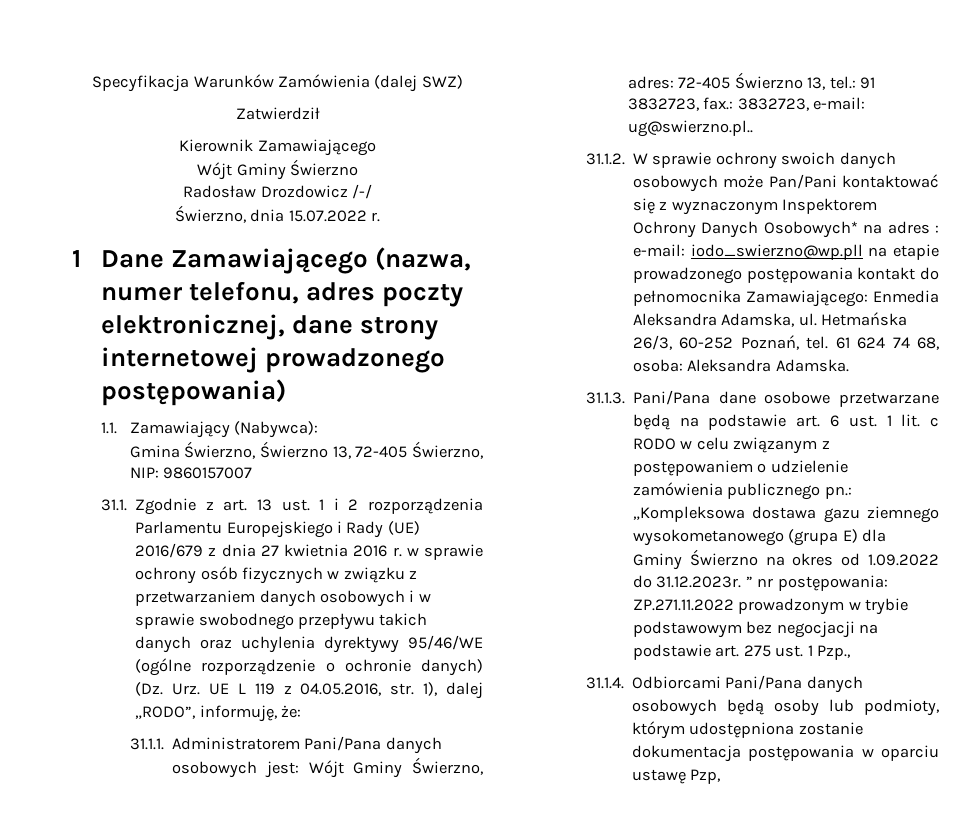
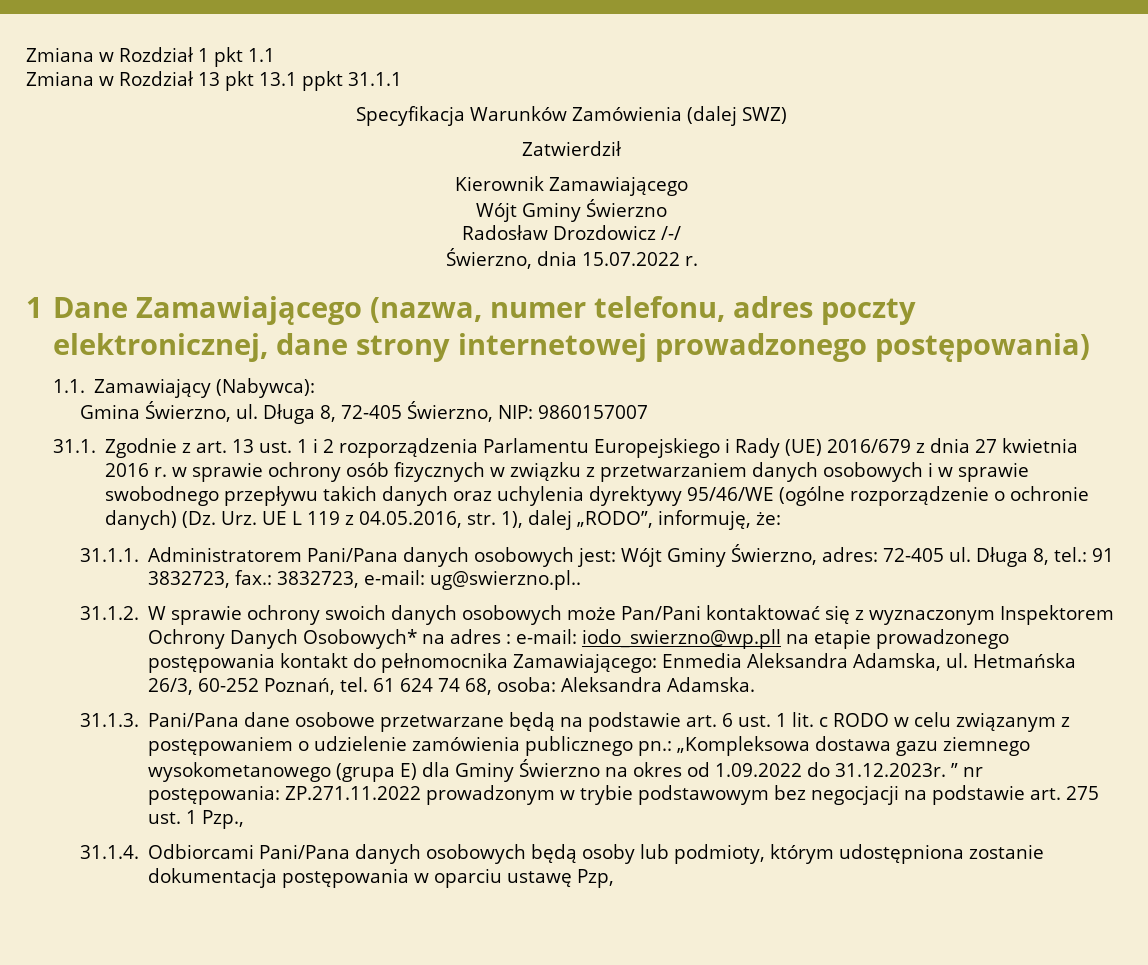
+ Zmiana w Rozdział 1 pkt 1.1
+ Zmiana w Rozdział 13 pkt 13.1 ppkt 31.1.1
- Gmina Świerzno, Świerzno 13, 72-405 Świerzno, NIP: 9860157007
+ Gmina Świerzno, ul. Długa 8, 72-405 Świerzno, NIP: 9860157007
- 31.1.1. Administratorem Pani/Pana danych osobowych jest: Wójt Gminy Świerzno, adres: 72-405 Świerzno 13, tel.: 91 3832723, fax.: 3832723, e-mail: ug@swierzno.pl..
+ 31.1.1. Administratorem Pani/Pana danych osobowych jest: Wójt Gminy Świerzno, adres: 72-405 ul. Długa 8, tel.: 91 3832723, fax.: 3832723, e-mail: ug@swierzno.pl..

